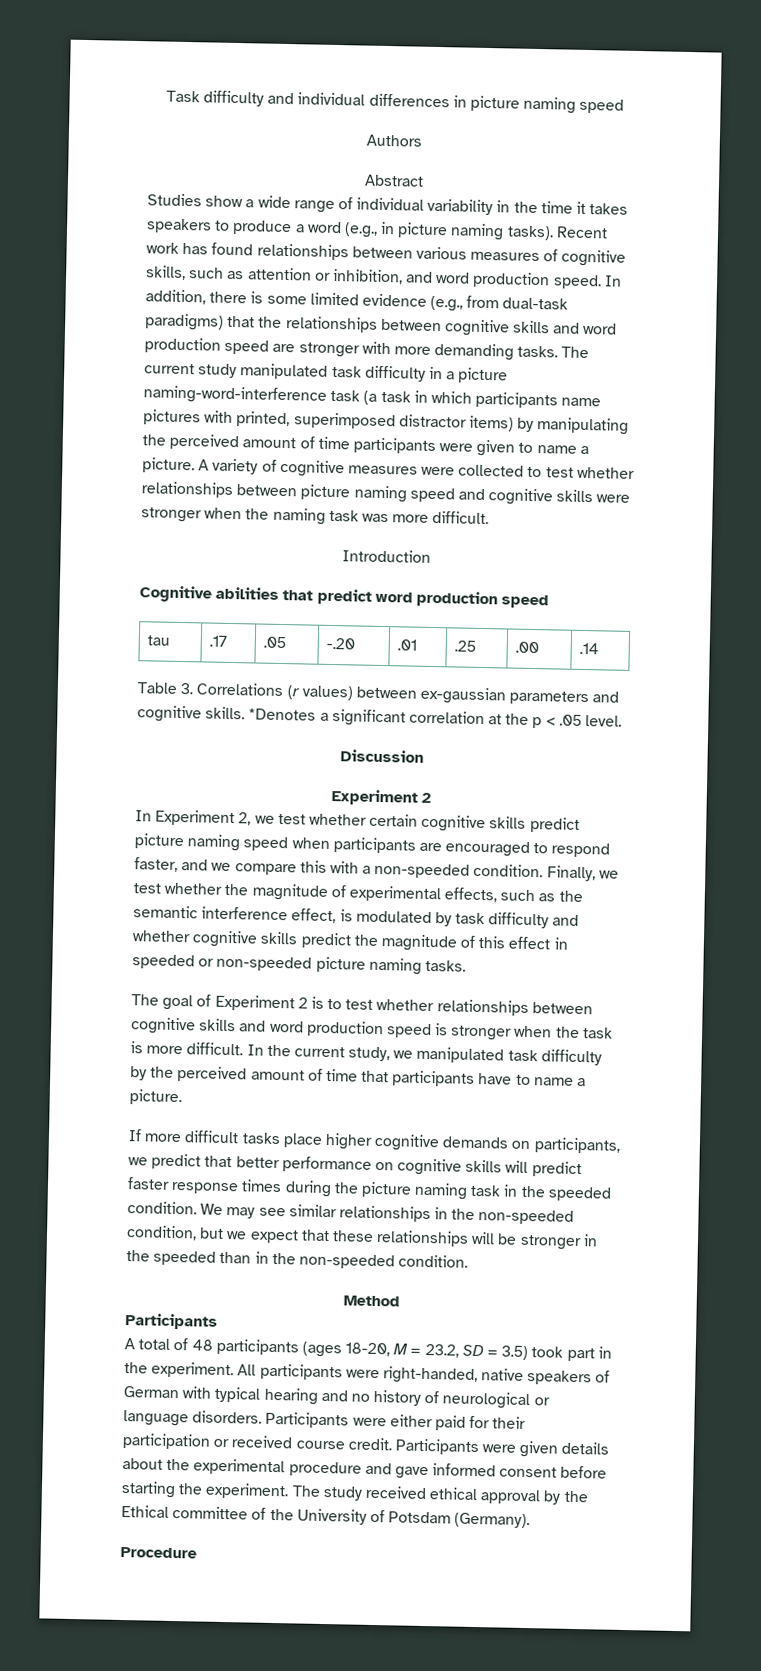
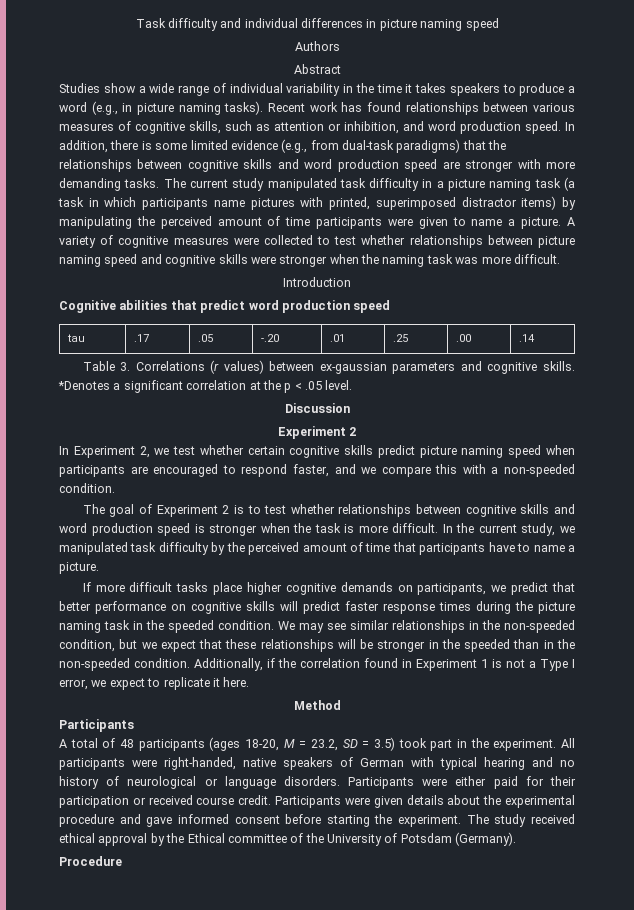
- The current study manipulated task difficulty in a picture naming-word-interference task (a task in which participants name pictures with printed, superimposed distractor items) by manipulating the perceived amount of time participants were given to name a picture.
+ The current study manipulated task difficulty in a picture naming task (a task in which participants name pictures with printed, superimposed distractor items) by manipulating the perceived amount of time participants were given to name a picture.
- Finally, we test whether the magnitude of experimental effects, such as the semantic interference effect, is modulated by task difficulty and whether cognitive skills predict the magnitude of this effect in speeded or non-speeded picture naming tasks.
+ Additionally, if the correlation found in Experiment 1 is not a Type I error, we expect to replicate it here.

